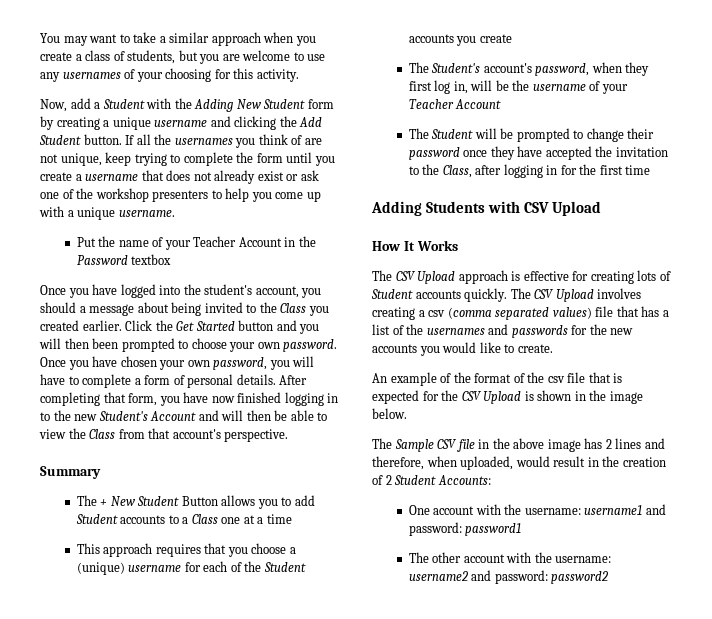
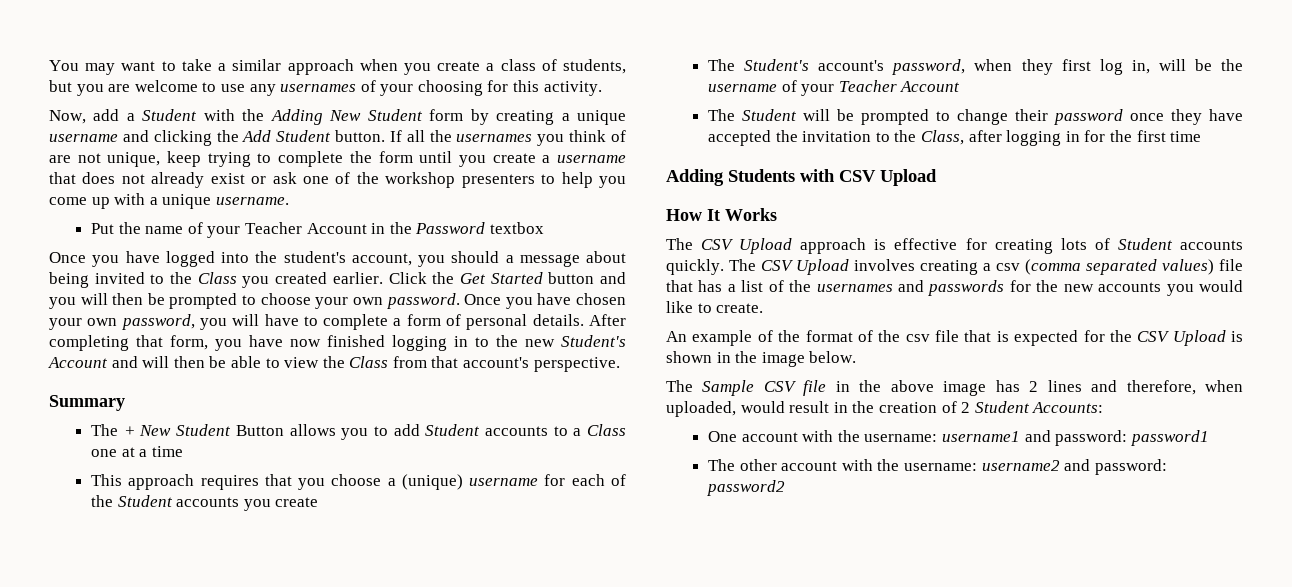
- Click the Get Started button and you will then been prompted to choose your own password.
+ Click the Get Started button and you will then be prompted to choose your own password.

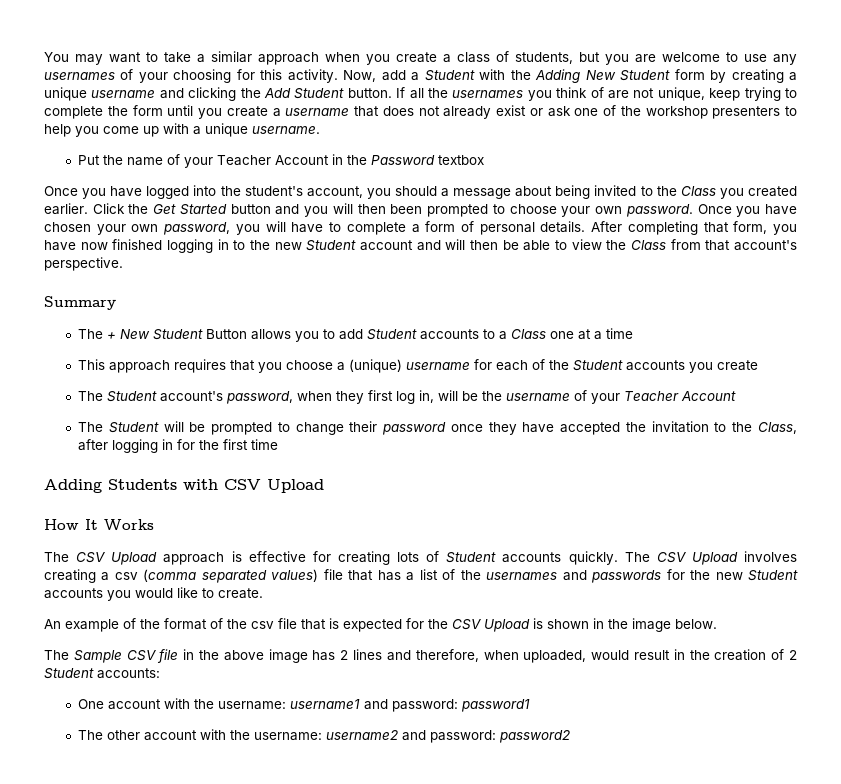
- You may want to take a similar approach when you create a class of students, but you are welcome to use any usernames of your choosing for this activity.
- Now, add a Student with the Adding New Student form by creating a unique username and clicking the Add Student button.
+ You may want to take a similar approach when you create a class of students, but you are welcome to use any usernames of your choosing for this activity. Now, add a Student with the Adding New Student form by creating a unique username and clicking the Add Student button.
- Click the Get Started button and you will then be prompted to choose your own password.
+ Click the Get Started button and you will then been prompted to choose your own password.
- After completing that form, you have now finished logging in to the new Student's Account and will then be able to view the Class from that account's perspective.
+ After completing that form, you have now finished logging in to the new Student account and will then be able to view the Class from that account's perspective.
- The Student's account's password, when they first log in, will be the username of your Teacher Account
+ The Student account's password, when they first log in, will be the username of your Teacher Account
- The CSV Upload involves creating a csv (comma separated values) file that has a list of the usernames and passwords for the new accounts you would like to create.
+ The CSV Upload involves creating a csv (comma separated values) file that has a list of the usernames and passwords for the new Student accounts you would like to create.
- The Sample CSV file in the above image has 2 lines and therefore, when uploaded, would result in the creation of 2 Student Accounts:
+ The Sample CSV file in the above image has 2 lines and therefore, when uploaded, would result in the creation of 2 Student accounts:

